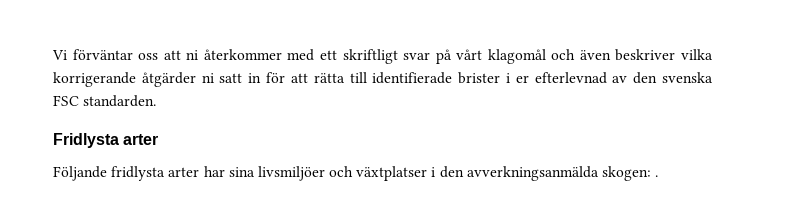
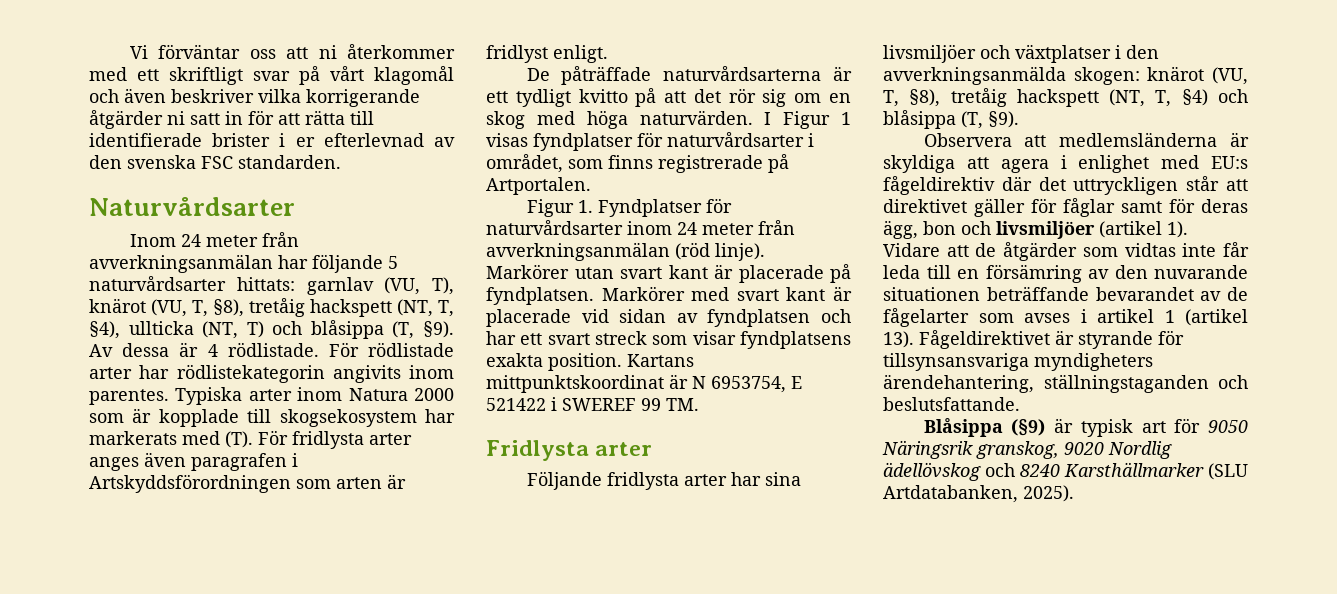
+ Naturvårdsarter
+ Inom 24 meter från avverkningsanmälan har följande 5 naturvårdsarter hittats: garnlav (VU, T), knärot (VU, T, §8), tretåig hackspett (NT, T, §4), ullticka (NT, T) och blåsippa (T, §9). Av dessa är 4 rödlistade. För rödlistade arter har rödlistekategorin angivits inom parentes. Typiska arter inom Natura 2000 som är kopplade till skogsekosystem har markerats med (T). För fridlysta arter anges även paragrafen i Artskyddsförordningen som arten är fridlyst enligt.
+ De påträffade naturvårdsarterna är ett tydligt kvitto på att det rör sig om en skog med höga naturvärden. I Figur 1 visas fyndplatser för naturvårdsarter i området, som finns registrerade på Artportalen.
+ Figur 1. Fyndplatser för naturvårdsarter inom 24 meter från avverkningsanmälan (röd linje). Markörer utan svart kant är placerade på fyndplatsen. Markörer med svart kant är placerade vid sidan av fyndplatsen och har ett svart streck som visar fyndplatsens exakta position. Kartans mittpunktskoordinat är N 6953754, E 521422 i SWEREF 99 TM.
- Följande fridlysta arter har sina livsmiljöer och växtplatser i den avverkningsanmälda skogen: .
+ Följande fridlysta arter har sina livsmiljöer och växtplatser i den avverkningsanmälda skogen: knärot (VU, T, §8), tretåig hackspett (NT, T, §4) och blåsippa (T, §9).
+ Observera att medlemsländerna är skyldiga att agera i enlighet med EU:s fågeldirektiv där det uttryckligen står att direktivet gäller för fåglar samt för deras ägg, bon och livsmiljöer (artikel 1). Vidare att de åtgärder som vidtas inte får leda till en försämring av den nuvarande situationen beträffande bevarandet av de fågelarter som avses i artikel 1 (artikel 13). Fågeldirektivet är styrande för tillsynsansvariga myndigheters ärendehantering, ställningstaganden och beslutsfattande.
+ Blåsippa (§9) är typisk art för 9050 Näringsrik granskog, 9020 Nordlig ädellövskog och 8240 Karsthällmarker (SLU Artdatabanken, 2025).

